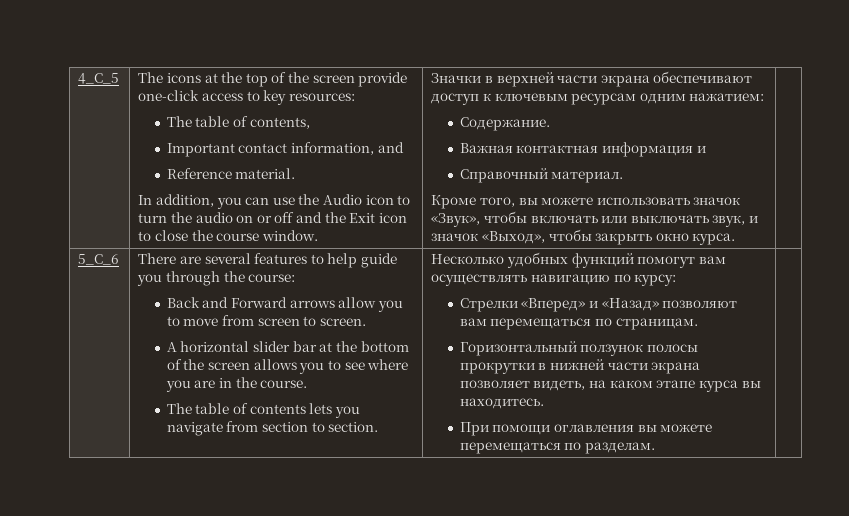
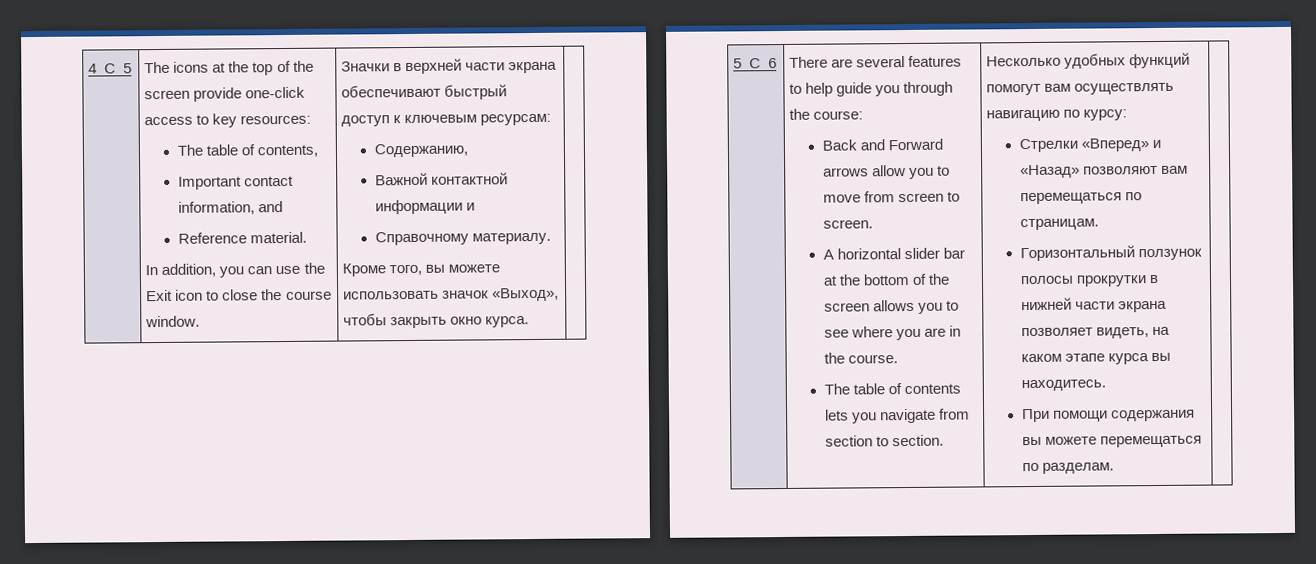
- In addition, you can use the Audio icon to turn the audio on or off and the Exit icon to close the course window.
+ In addition, you can use the Exit icon to close the course window.
- Значки в верхней части экрана обеспечивают доступ к ключевым ресурсам одним нажатием:
- Содержание.
- Важная контактная информация и
+ Значки в верхней части экрана обеспечивают быстрый доступ к ключевым ресурсам:
+ Содержанию,
+ Важной контактной информации и
- Справочный материал.
+ Справочному материалу.
- Кроме того, вы можете использовать значок «Звук», чтобы включать или выключать звук, и значок «Выход», чтобы закрыть окно курса.
+ Кроме того, вы можете использовать значок «Выход», чтобы закрыть окно курса.
- При помощи оглавления вы можете перемещаться по разделам.
+ При помощи содержания вы можете перемещаться по разделам.

